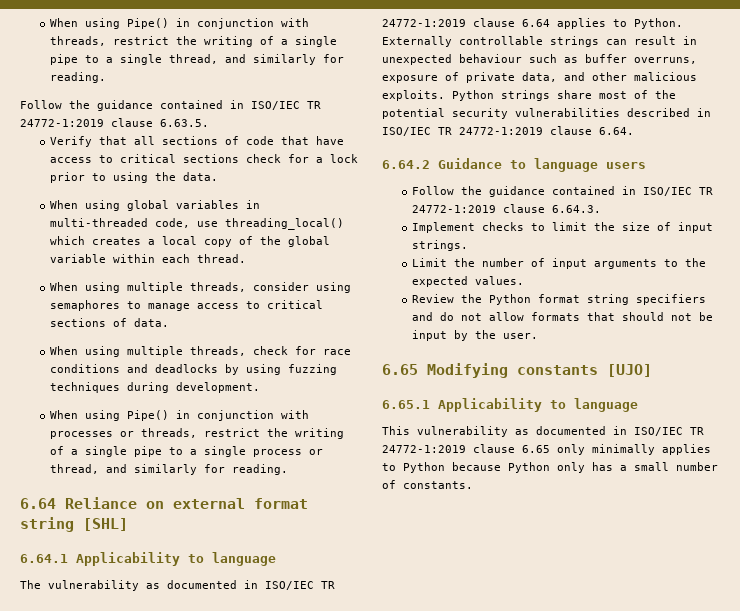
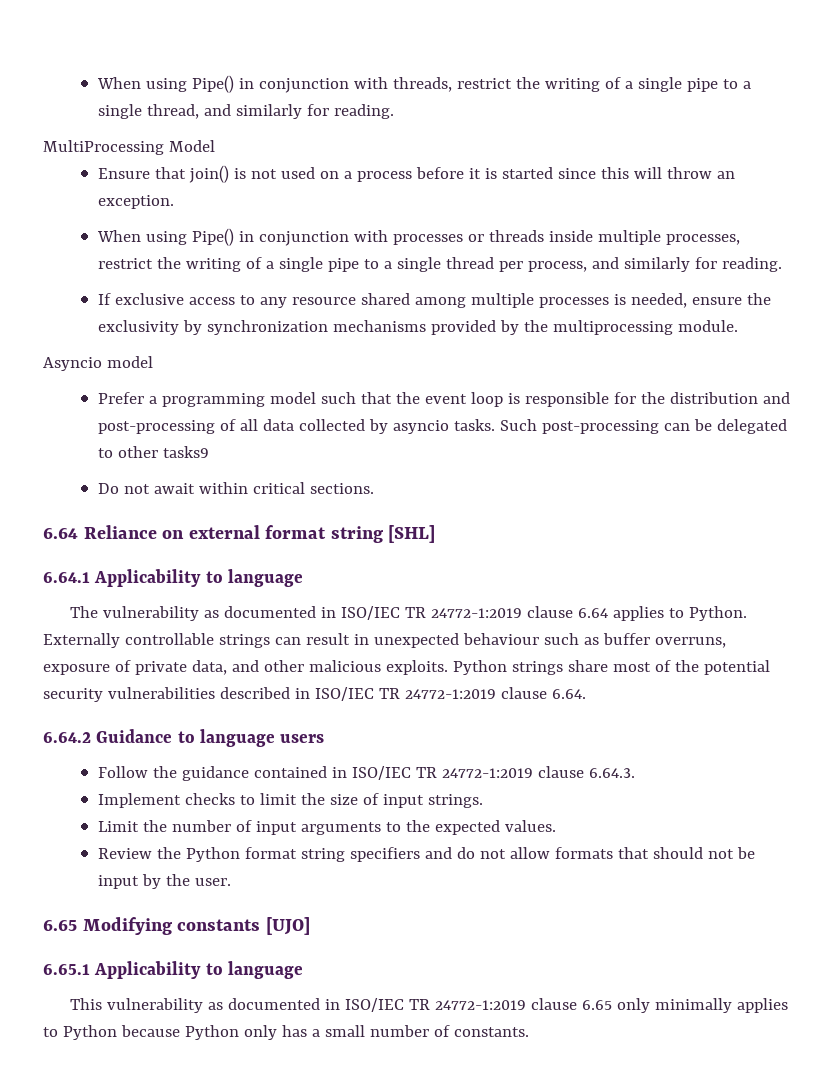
- Follow the guidance contained in ISO/IEC TR 24772-1:2019 clause 6.63.5.
- Verify that all sections of code that have access to critical sections check for a lock prior to using the data.
- When using global variables in multi-threaded code, use threading_local() which creates a local copy of the global variable within each thread.
- When using multiple threads, consider using semaphores to manage access to critical sections of data.
- When using multiple threads, check for race conditions and deadlocks by using fuzzing techniques during development.
+ MultiProcessing Model
+ Ensure that join() is not used on a process before it is started since this will throw an exception.
- When using Pipe() in conjunction with processes or threads, restrict the writing of a single pipe to a single process or thread, and similarly for reading.
+ When using Pipe() in conjunction with processes or threads inside multiple processes, restrict the writing of a single pipe to a single thread per process, and similarly for reading.
+ If exclusive access to any resource shared among multiple processes is needed, ensure the exclusivity by synchronization mechanisms provided by the multiprocessing module.
+ Asyncio model
+ Prefer a programming model such that the event loop is responsible for the distribution and post-processing of all data collected by asyncio tasks. Such post-processing can be delegated to other tasks9
+ Do not await within critical sections.

